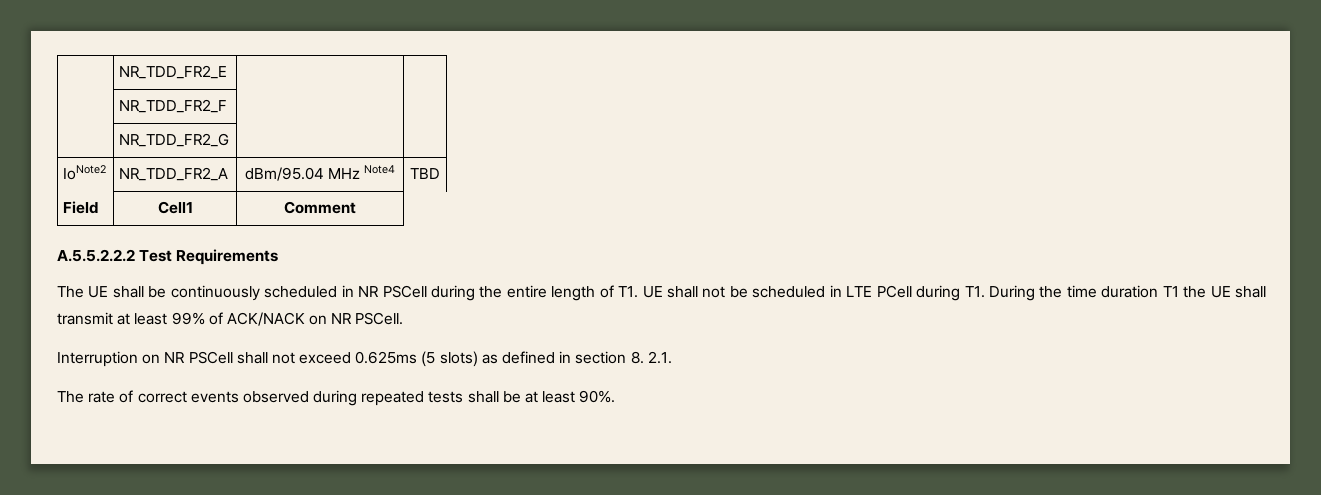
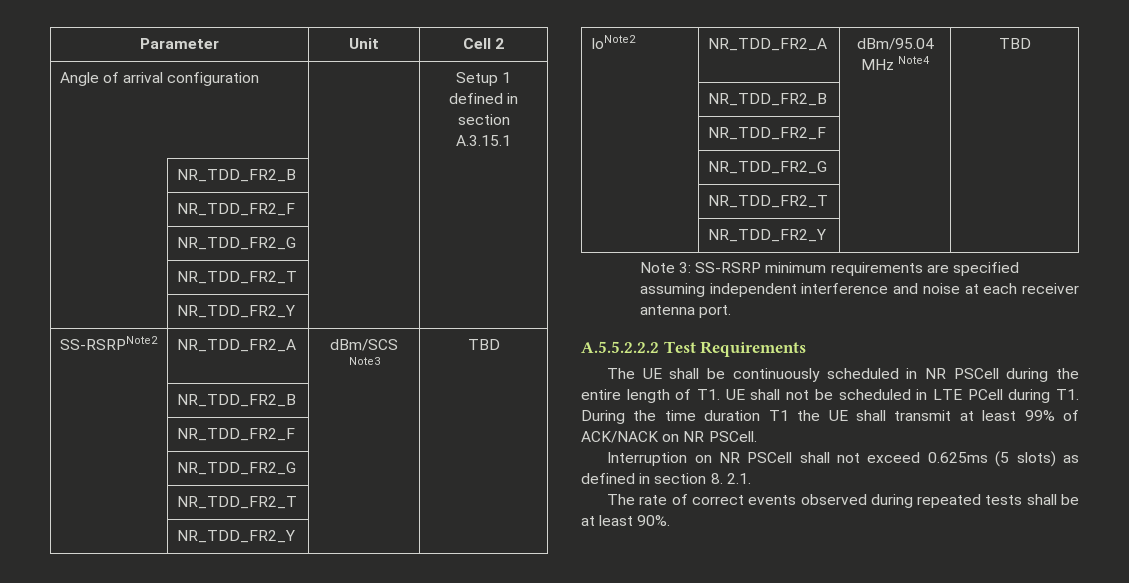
- | NR_TDD_FR2_E | |
+ Parameter | Unit | Cell 2
+ Angle of arrival configuration | | Setup 1 defined in section A.3.15.1
+ | NR_TDD_FR2_B | |
  | NR_TDD_FR2_F | |
  | NR_TDD_FR2_G | |
+ | NR_TDD_FR2_T | |
+ | NR_TDD_FR2_Y | |
+ SS-RSRPNote2 | NR_TDD_FR2_A | dBm/SCS Note3 | TBD
+ | NR_TDD_FR2_B | |
+ | NR_TDD_FR2_F | |
+ | NR_TDD_FR2_G | |
+ | NR_TDD_FR2_T | |
+ | NR_TDD_FR2_Y | |
  IoNote2 | NR_TDD_FR2_A | dBm/95.04 MHz Note4 | TBD
- Field | Cell1 | Comment
+ | NR_TDD_FR2_B | |
+ | NR_TDD_FR2_F | |
+ | NR_TDD_FR2_G | |
+ | NR_TDD_FR2_T | |
+ | NR_TDD_FR2_Y | |
+ Note 3: SS-RSRP minimum requirements are specified assuming independent interference and noise at each receiver antenna port.

